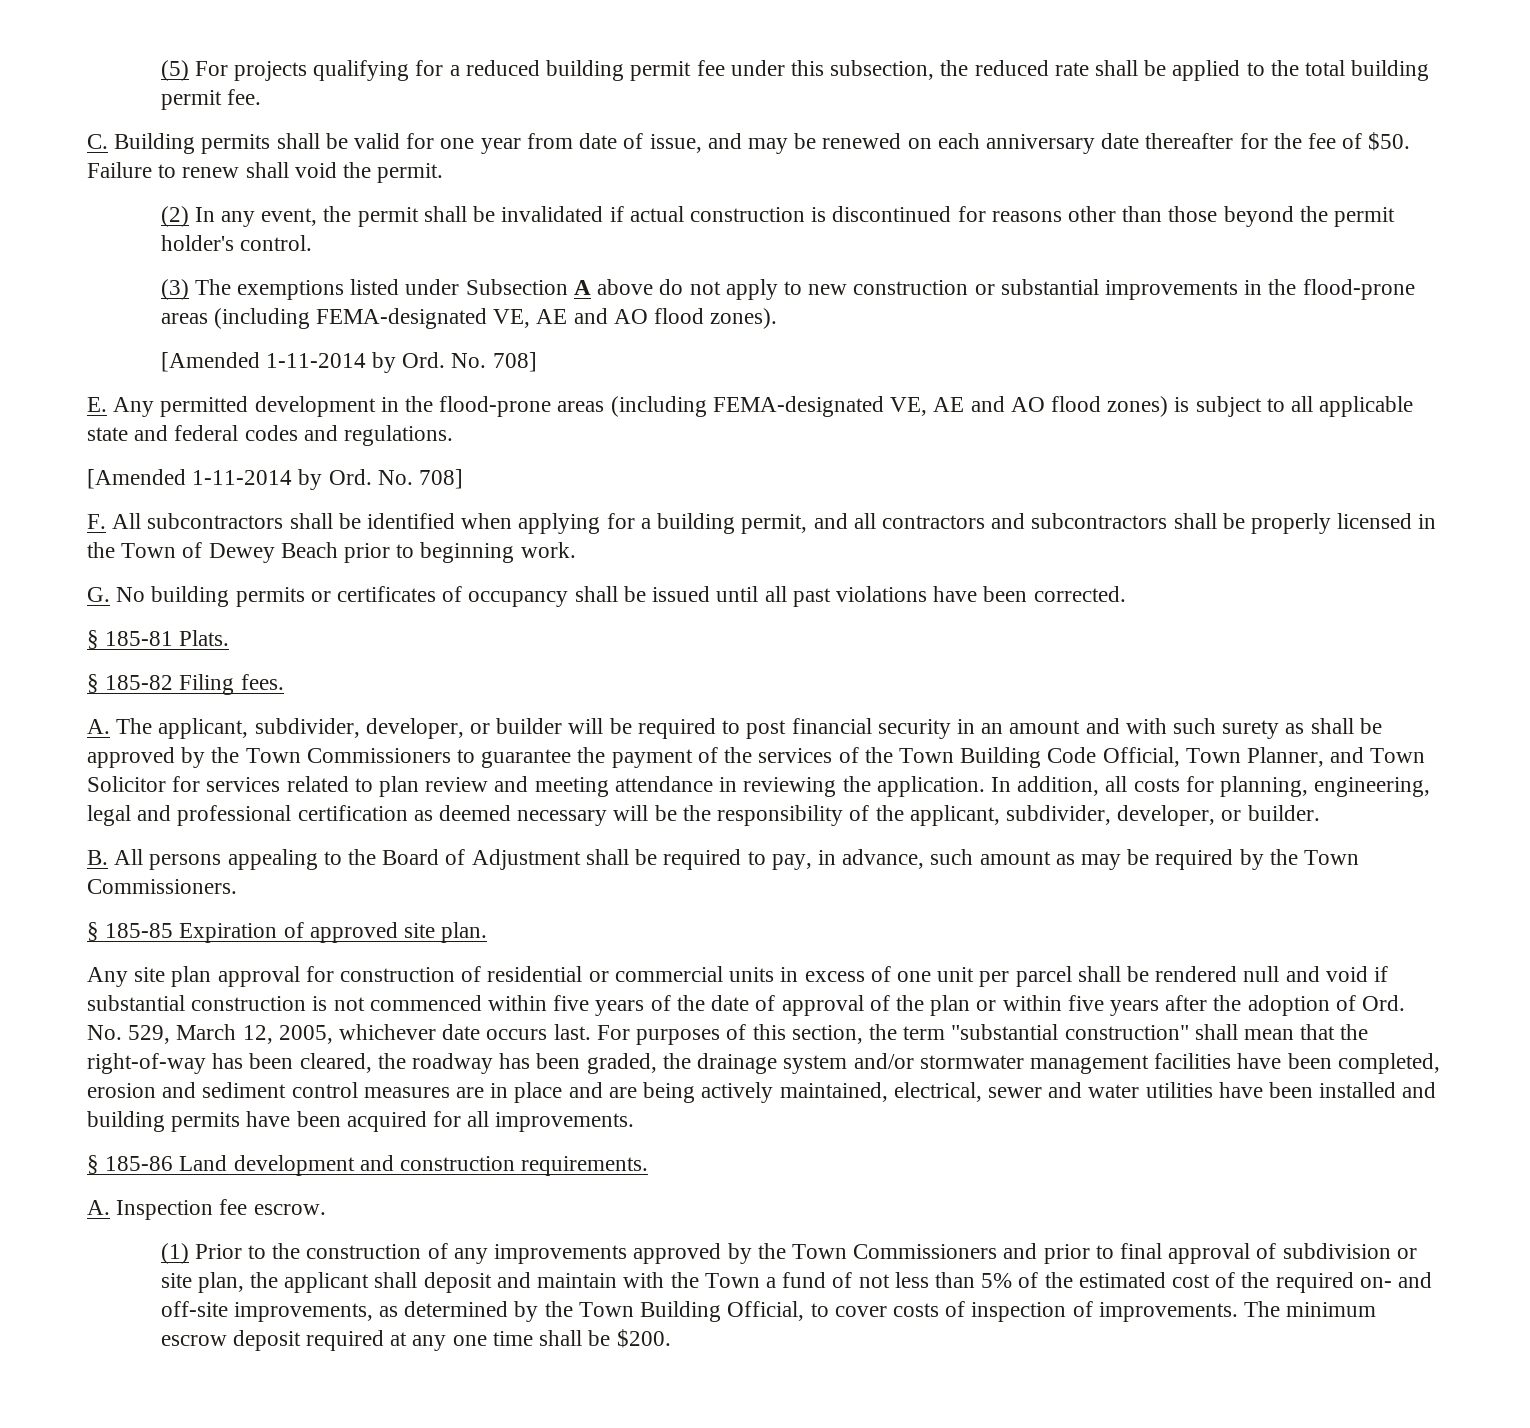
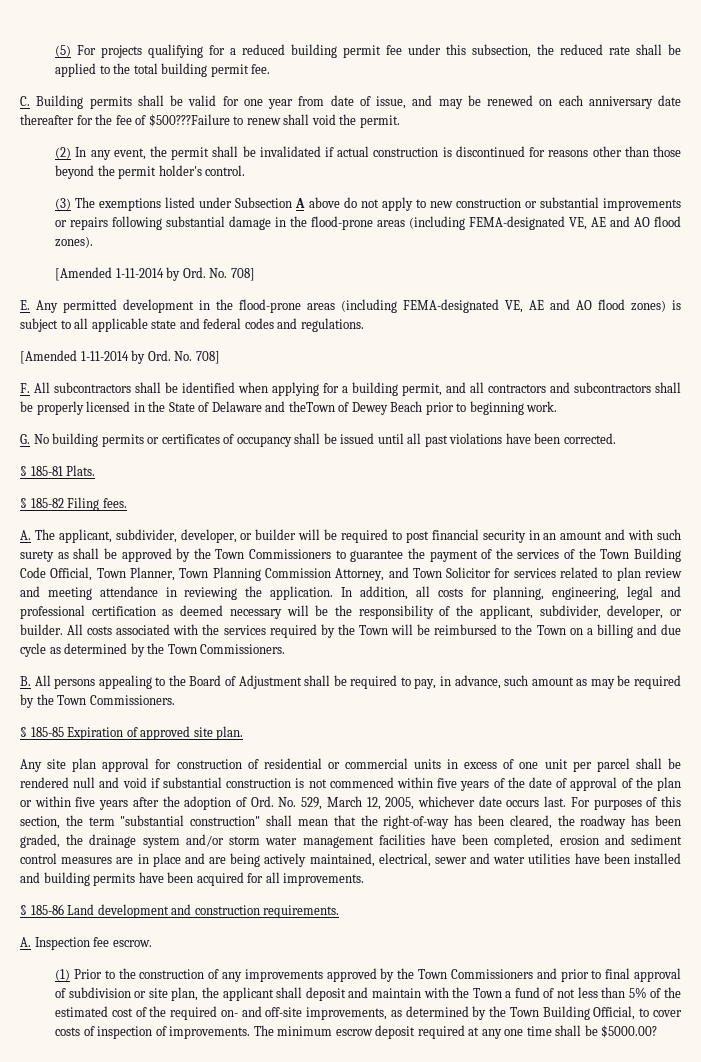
- C. Building permits shall be valid for one year from date of issue, and may be renewed on each anniversary date thereafter for the fee of $50. Failure to renew shall void the permit.
+ C. Building permits shall be valid for one year from date of issue, and may be renewed on each anniversary date thereafter for the fee of $500???Failure to renew shall void the permit.
- (3) The exemptions listed under Subsection A above do not apply to new construction or substantial improvements in the flood-prone areas (including FEMA-designated VE, AE and AO flood zones).
+ (3) The exemptions listed under Subsection A above do not apply to new construction or substantial improvements or repairs following substantial damage in the flood-prone areas (including FEMA-designated VE, AE and AO flood zones).
- F. All subcontractors shall be identified when applying for a building permit, and all contractors and subcontractors shall be properly licensed in the Town of Dewey Beach prior to beginning work.
+ F. All subcontractors shall be identified when applying for a building permit, and all contractors and subcontractors shall be properly licensed in the State of Delaware and theTown of Dewey Beach prior to beginning work.
- A. The applicant, subdivider, developer, or builder will be required to post financial security in an amount and with such surety as shall be approved by the Town Commissioners to guarantee the payment of the services of the Town Building Code Official, Town Planner, and Town Solicitor for services related to plan review and meeting attendance in reviewing the application.
+ A. The applicant, subdivider, developer, or builder will be required to post financial security in an amount and with such surety as shall be approved by the Town Commissioners to guarantee the payment of the services of the Town Building Code Official, Town Planner, Town Planning Commission Attorney, and Town Solicitor for services related to plan review and meeting attendance in reviewing the application.
+ All costs associated with the services required by the Town will be reimbursed to the Town on a billing and due cycle as determined by the Town Commissioners.
- For purposes of this section, the term "substantial construction" shall mean that the right-of-way has been cleared, the roadway has been graded, the drainage system and/or stormwater management facilities have been completed, erosion and sediment control measures are in place and are being actively maintained, electrical, sewer and water utilities have been installed and building permits have been acquired for all improvements.
+ For purposes of this section, the term "substantial construction" shall mean that the right-of-way has been cleared, the roadway has been graded, the drainage system and/or storm water management facilities have been completed, erosion and sediment control measures are in place and are being actively maintained, electrical, sewer and water utilities have been installed and building permits have been acquired for all improvements.
- The minimum escrow deposit required at any one time shall be $200.
+ The minimum escrow deposit required at any one time shall be $5000.00?

